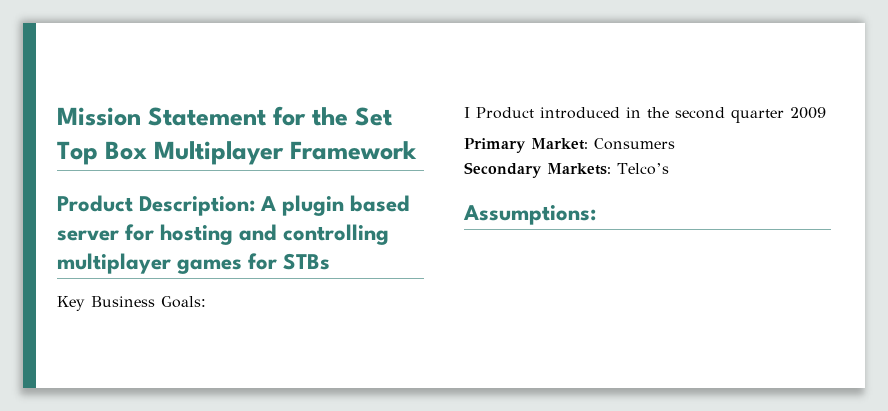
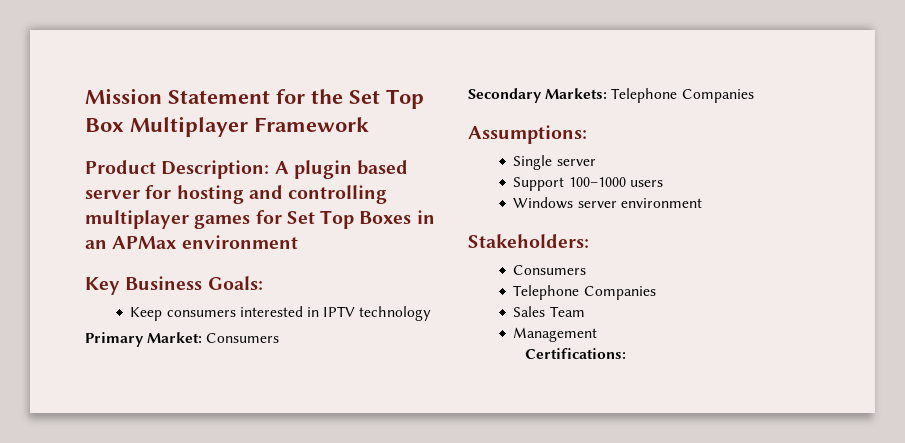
- Product Description: A plugin based server for hosting and controlling multiplayer games for STBs
+ Product Description: A plugin based server for hosting and controlling multiplayer games for Set Top Boxes in an APMax environment
  Key Business Goals:
- I Product introduced in the second quarter 2009
+ Keep consumers interested in IPTV technology
- Secondary Markets: Telco’s
+ Secondary Markets: Telephone Companies
+ Single server
+ Support 100–1000 users
+ Windows server environment
+ Stakeholders:
+ Consumers
+ Telephone Companies
+ Sales Team
+ Management
+ Certifications:

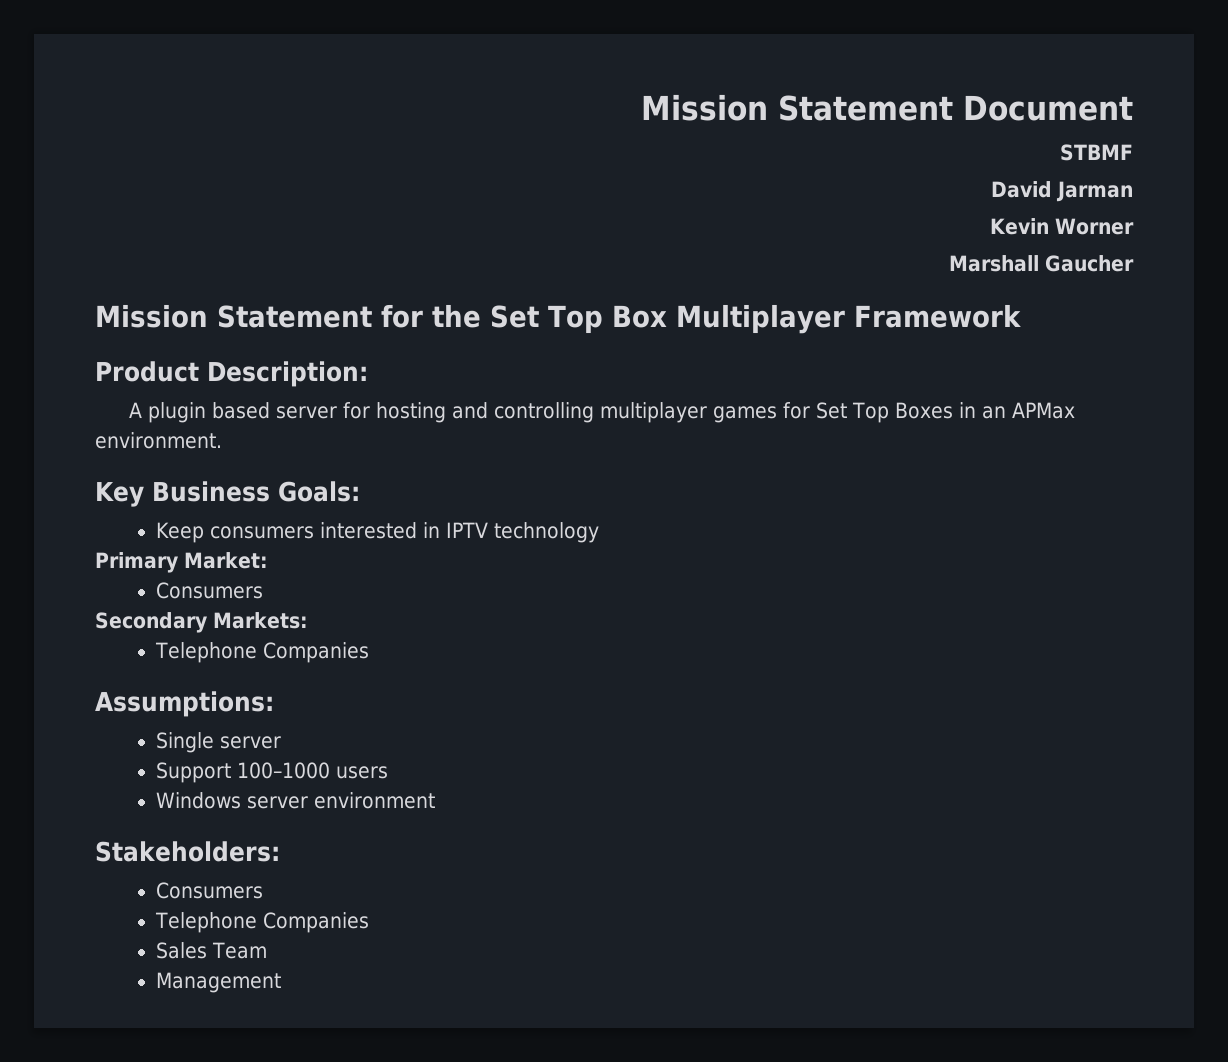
+ Mission Statement Document
+ STBMF
+ David Jarman
+ Kevin Worner
+ Marshall Gaucher
- Product Description: A plugin based server for hosting and controlling multiplayer games for Set Top Boxes in an APMax environment
+ Product Description:
+ A plugin based server for hosting and controlling multiplayer games for Set Top Boxes in an APMax environment.
- Primary Market: Consumers
+ Primary Market:
+ Consumers
- Secondary Markets: Telephone Companies
+ Secondary Markets:
+ Telephone Companies
- Certifications:

